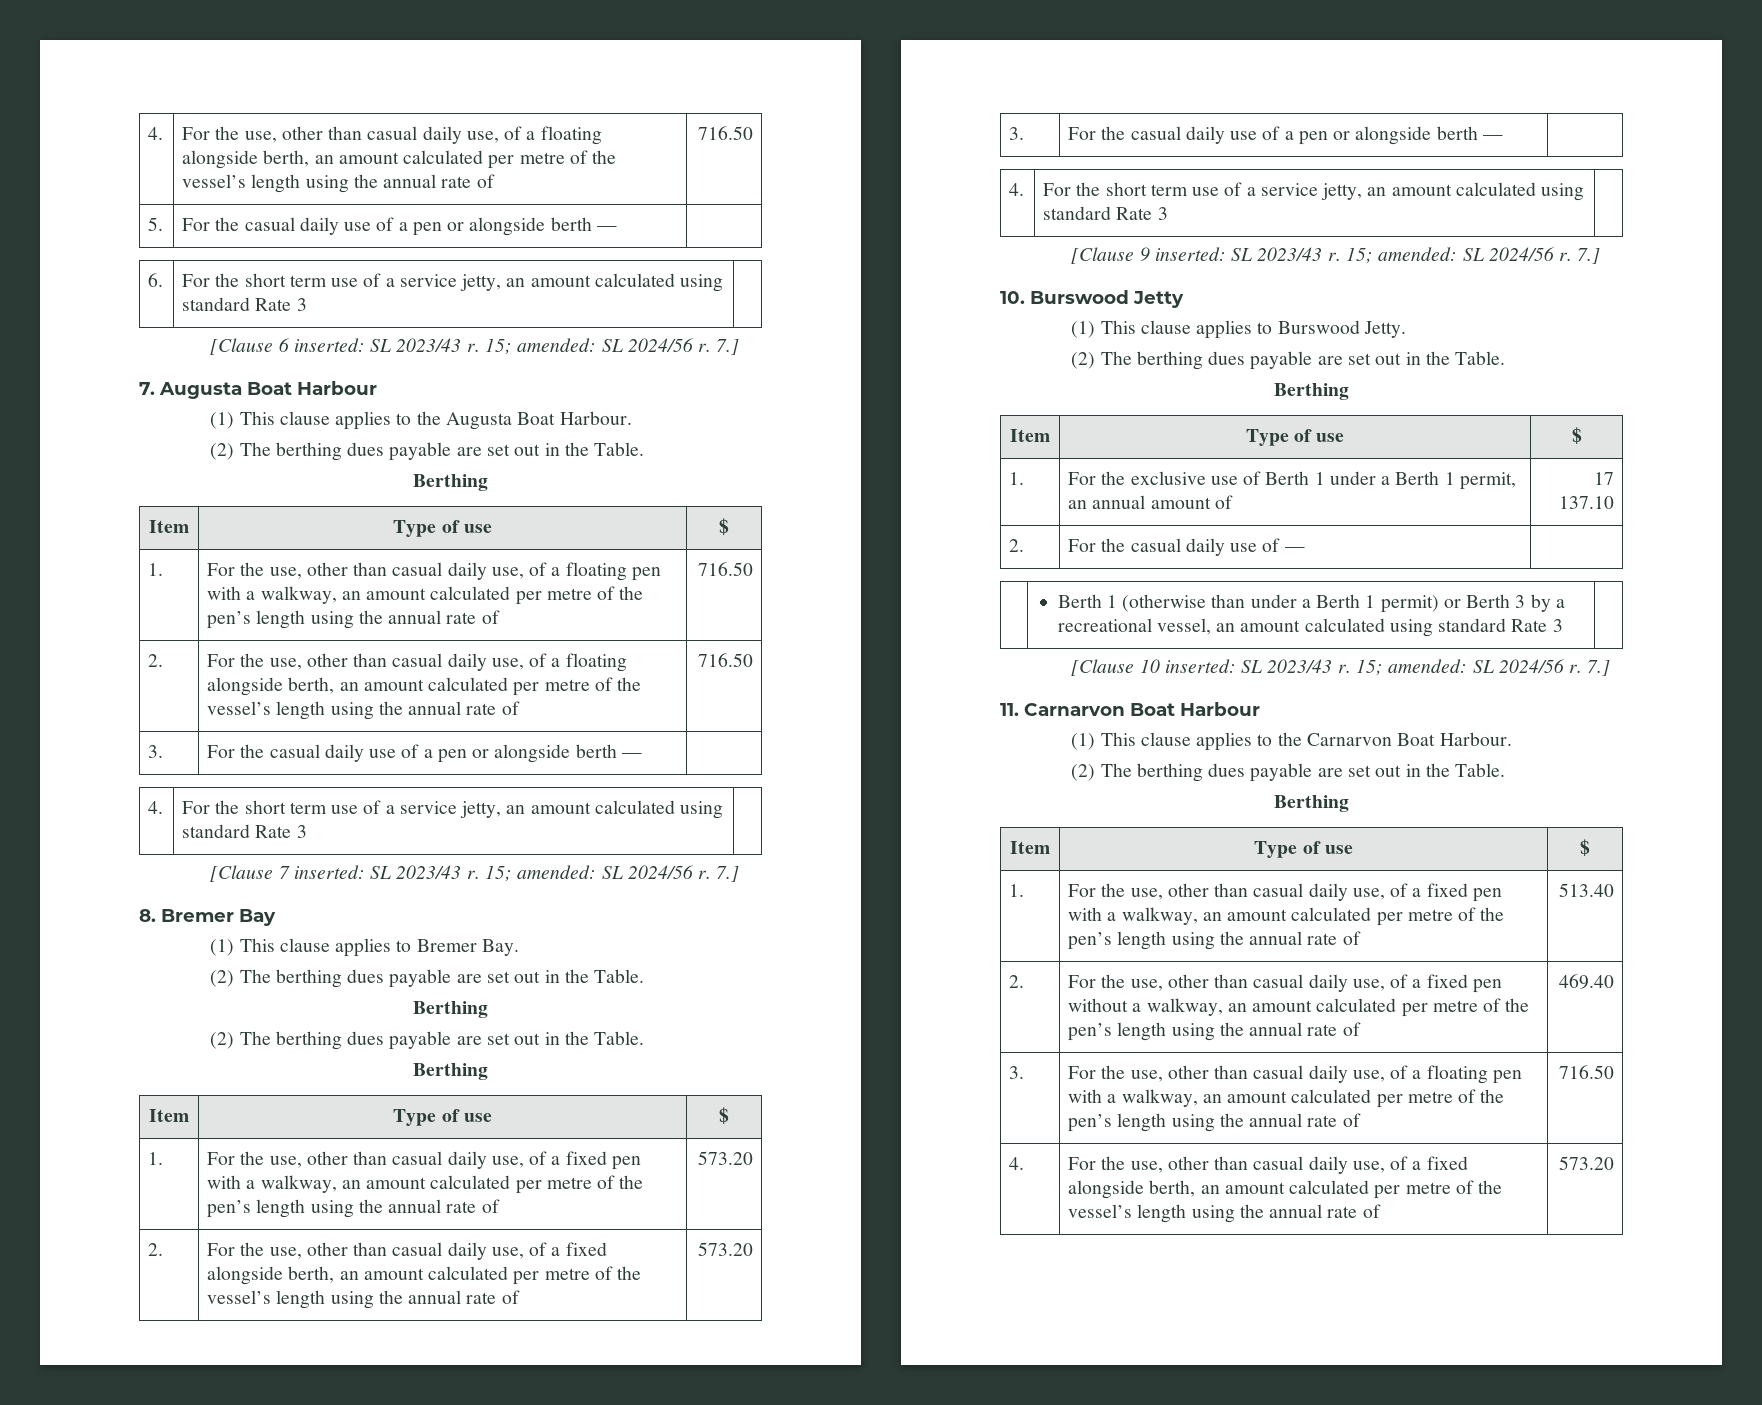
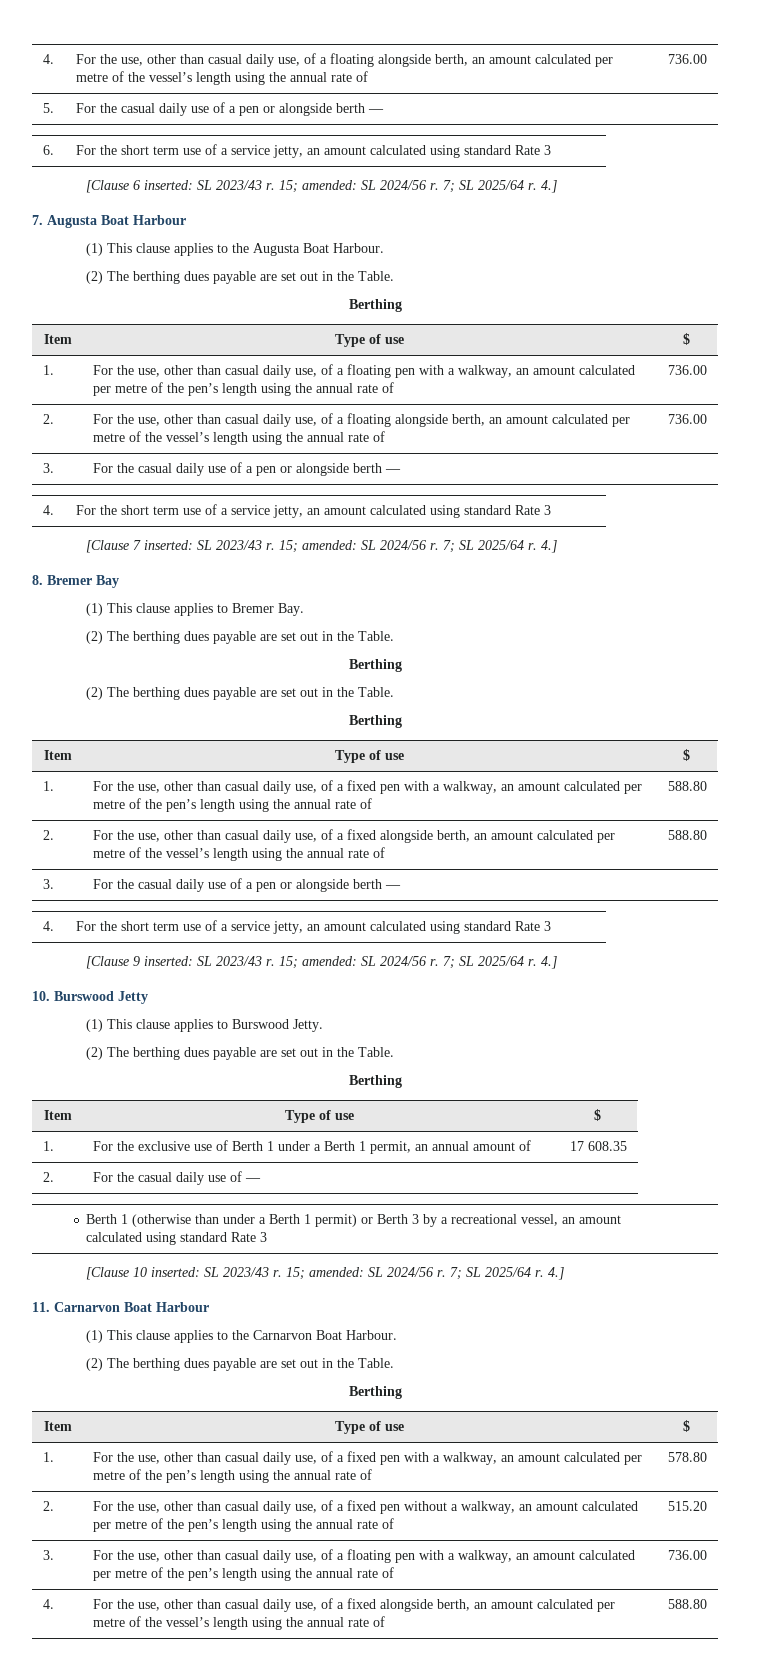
- 4. | For the use, other than casual daily use, of a floating alongside berth, an amount calculated per metre of the vessel’s length using the annual rate of | 716.50
+ 4. | For the use, other than casual daily use, of a floating alongside berth, an amount calculated per metre of the vessel’s length using the annual rate of | 736.00
- [Clause 6 inserted: SL 2023/43 r. 15; amended: SL 2024/56 r. 7.]
+ [Clause 6 inserted: SL 2023/43 r. 15; amended: SL 2024/56 r. 7; SL 2025/64 r. 4.]
- 1. | For the use, other than casual daily use, of a floating pen with a walkway, an amount calculated per metre of the pen’s length using the annual rate of | 716.50
+ 1. | For the use, other than casual daily use, of a floating pen with a walkway, an amount calculated per metre of the pen’s length using the annual rate of | 736.00
- 2. | For the use, other than casual daily use, of a floating alongside berth, an amount calculated per metre of the vessel’s length using the annual rate of | 716.50
+ 2. | For the use, other than casual daily use, of a floating alongside berth, an amount calculated per metre of the vessel’s length using the annual rate of | 736.00
- [Clause 7 inserted: SL 2023/43 r. 15; amended: SL 2024/56 r. 7.]
+ [Clause 7 inserted: SL 2023/43 r. 15; amended: SL 2024/56 r. 7; SL 2025/64 r. 4.]
- 1. | For the use, other than casual daily use, of a fixed pen with a walkway, an amount calculated per metre of the pen’s length using the annual rate of | 573.20
+ 1. | For the use, other than casual daily use, of a fixed pen with a walkway, an amount calculated per metre of the pen’s length using the annual rate of | 588.80
- 2. | For the use, other than casual daily use, of a fixed alongside berth, an amount calculated per metre of the vessel’s length using the annual rate of | 573.20
+ 2. | For the use, other than casual daily use, of a fixed alongside berth, an amount calculated per metre of the vessel’s length using the annual rate of | 588.80
- [Clause 9 inserted: SL 2023/43 r. 15; amended: SL 2024/56 r. 7.]
+ [Clause 9 inserted: SL 2023/43 r. 15; amended: SL 2024/56 r. 7; SL 2025/64 r. 4.]
- 1. | For the exclusive use of Berth 1 under a Berth 1 permit, an annual amount of | 17 137.10
+ 1. | For the exclusive use of Berth 1 under a Berth 1 permit, an annual amount of | 17 608.35
- [Clause 10 inserted: SL 2023/43 r. 15; amended: SL 2024/56 r. 7.]
+ [Clause 10 inserted: SL 2023/43 r. 15; amended: SL 2024/56 r. 7; SL 2025/64 r. 4.]
- 1. | For the use, other than casual daily use, of a fixed pen with a walkway, an amount calculated per metre of the pen’s length using the annual rate of | 513.40
+ 1. | For the use, other than casual daily use, of a fixed pen with a walkway, an amount calculated per metre of the pen’s length using the annual rate of | 578.80
- 2. | For the use, other than casual daily use, of a fixed pen without a walkway, an amount calculated per metre of the pen’s length using the annual rate of | 469.40
+ 2. | For the use, other than casual daily use, of a fixed pen without a walkway, an amount calculated per metre of the pen’s length using the annual rate of | 515.20
- 3. | For the use, other than casual daily use, of a floating pen with a walkway, an amount calculated per metre of the pen’s length using the annual rate of | 716.50
+ 3. | For the use, other than casual daily use, of a floating pen with a walkway, an amount calculated per metre of the pen’s length using the annual rate of | 736.00
- 4. | For the use, other than casual daily use, of a fixed alongside berth, an amount calculated per metre of the vessel’s length using the annual rate of | 573.20
+ 4. | For the use, other than casual daily use, of a fixed alongside berth, an amount calculated per metre of the vessel’s length using the annual rate of | 588.80

